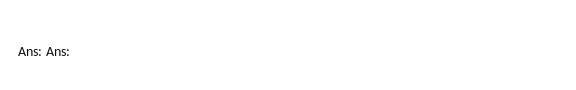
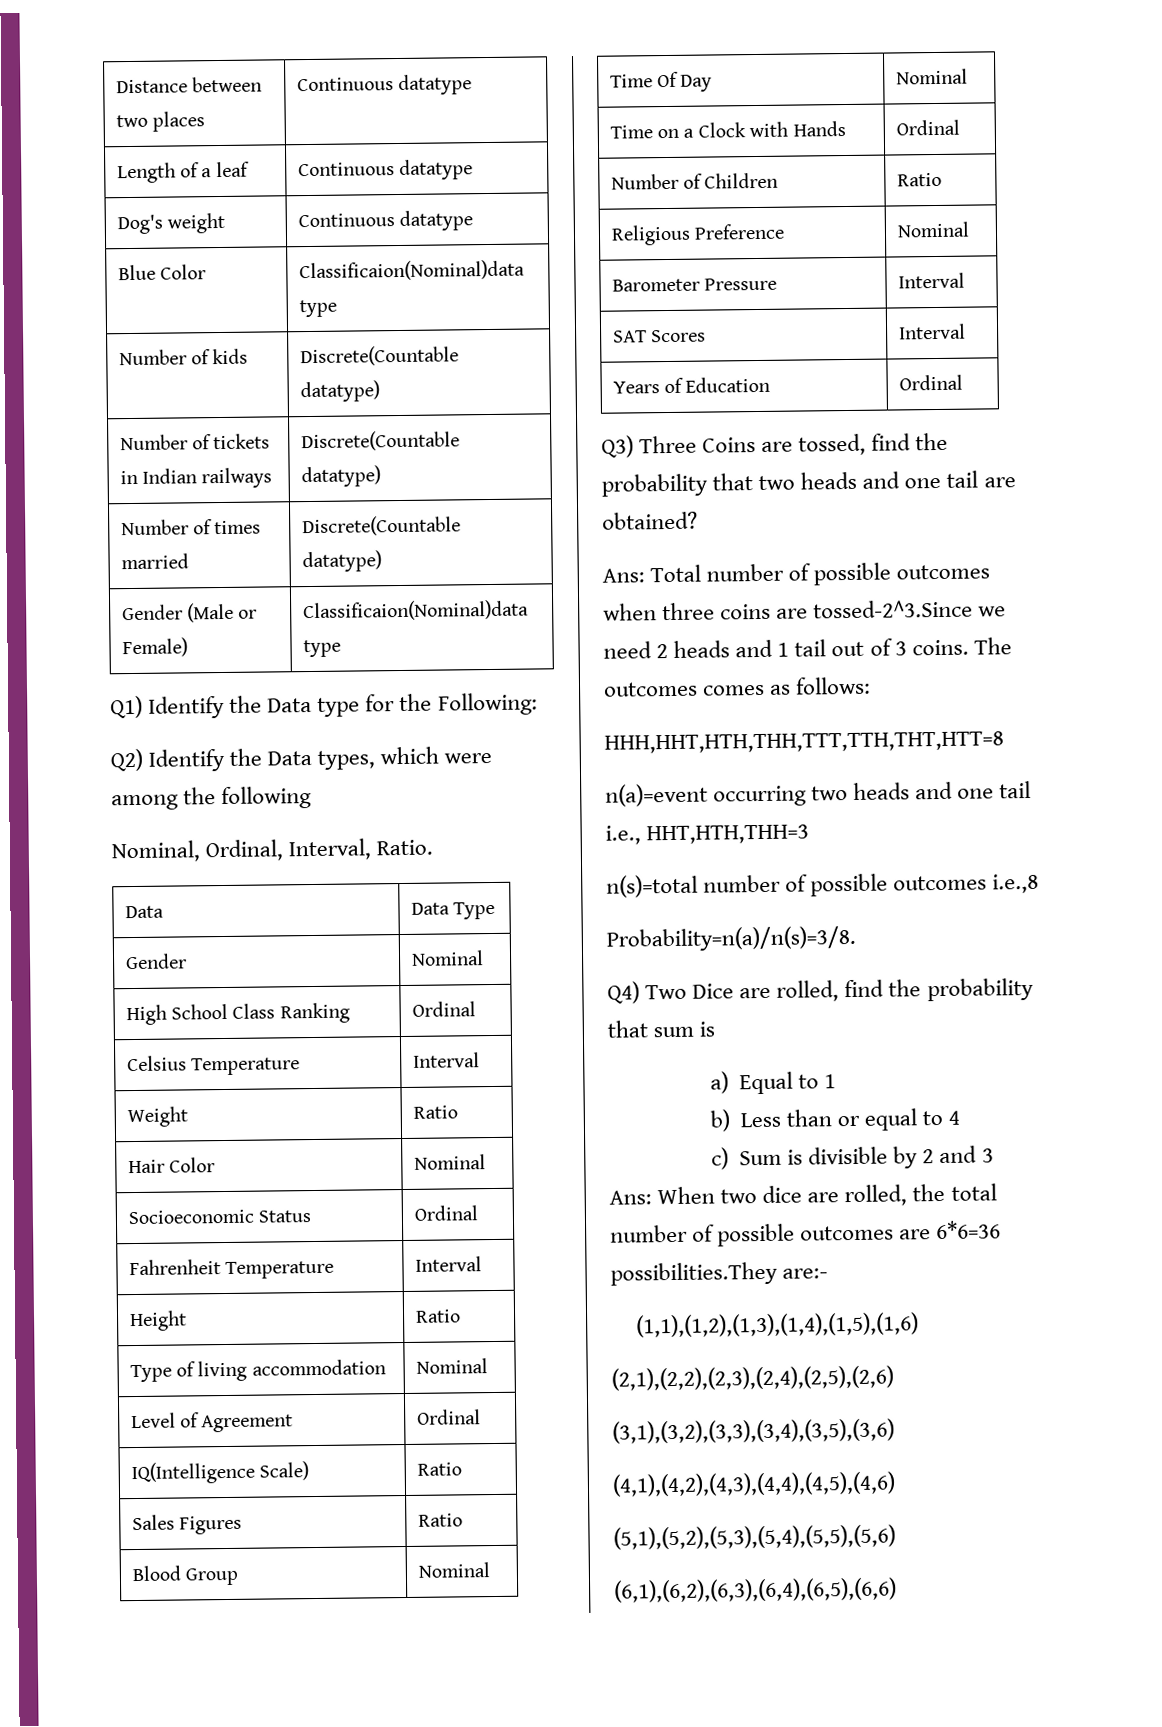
- Ans: Ans:
+ Distance between two places | Continuous datatype
+ Length of a leaf | Continuous datatype
+ Dog's weight | Continuous datatype
+ Blue Color | Classificaion(Nominal)data type
+ Number of kids | Discrete(Countable datatype)
+ Number of tickets in Indian railways | Discrete(Countable datatype)
+ Number of times married | Discrete(Countable datatype)
+ Gender (Male or Female) | Classificaion(Nominal)data type
+ Q1) Identify the Data type for the Following:
+ Q2) Identify the Data types, which were among the following
+ Nominal, Ordinal, Interval, Ratio.
+ Data | Data Type
+ Gender | Nominal
+ High School Class Ranking | Ordinal
+ Celsius Temperature | Interval
+ Weight | Ratio
+ Hair Color | Nominal
+ Socioeconomic Status | Ordinal
+ Fahrenheit Temperature | Interval
+ Height | Ratio
+ Type of living accommodation | Nominal
+ Level of Agreement | Ordinal
+ IQ(Intelligence Scale) | Ratio
+ Sales Figures | Ratio
+ Blood Group | Nominal
+ Time Of Day | Nominal
+ Time on a Clock with Hands | Ordinal
+ Number of Children | Ratio
+ Religious Preference | Nominal
+ Barometer Pressure | Interval
+ SAT Scores | Interval
+ Years of Education | Ordinal
+ Q3) Three Coins are tossed, find the probability that two heads and one tail are obtained?
+ Ans: Total number of possible outcomes when three coins are tossed-2^3.Since we need 2 heads and 1 tail out of 3 coins. The outcomes comes as follows:
+ HHH,HHT,HTH,THH,TTT,TTH,THT,HTT=8
+ n(a)=event occurring two heads and one tail i.e., HHT,HTH,THH=3
+ n(s)=total number of possible outcomes i.e.,8
+ Probability=n(a)/n(s)=3/8.
+ Q4) Two Dice are rolled, find the probability that sum is
+ a) Equal to 1
+ b) Less than or equal to 4
+ c) Sum is divisible by 2 and 3
+ Ans: When two dice are rolled, the total number of possible outcomes are 6*6=36 possibilities.They are:-
+ (1,1),(1,2),(1,3),(1,4),(1,5),(1,6)
+ (2,1),(2,2),(2,3),(2,4),(2,5),(2,6)
+ (3,1),(3,2),(3,3),(3,4),(3,5),(3,6)
+ (4,1),(4,2),(4,3),(4,4),(4,5),(4,6)
+ (5,1),(5,2),(5,3),(5,4),(5,5),(5,6)
+ (6,1),(6,2),(6,3),(6,4),(6,5),(6,6)

